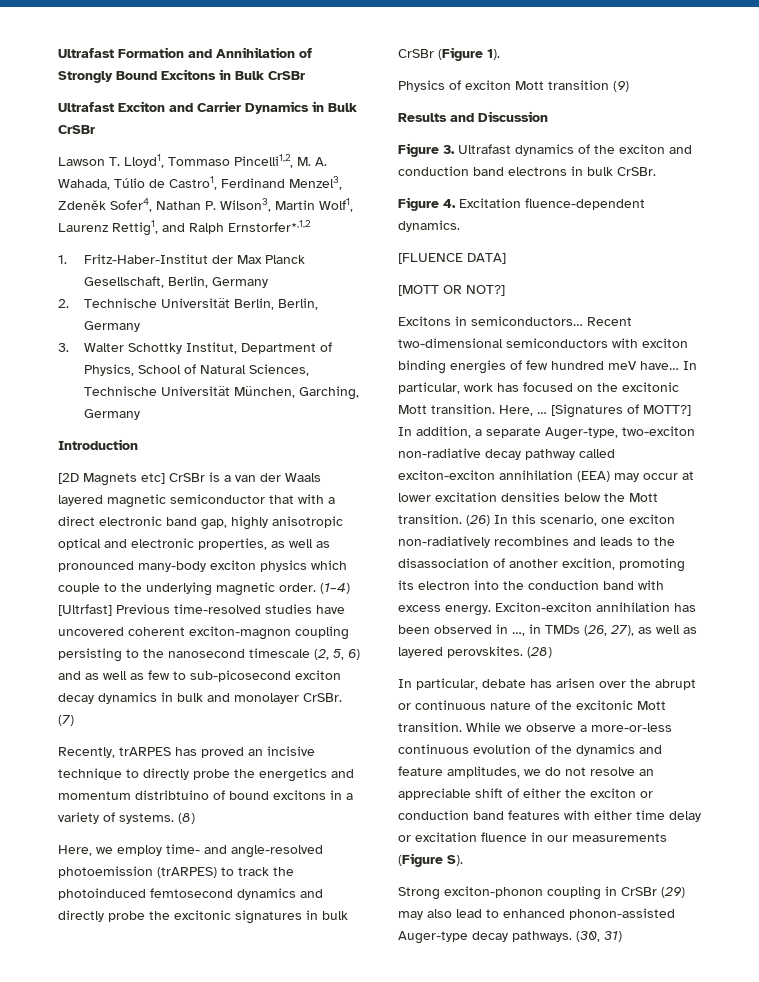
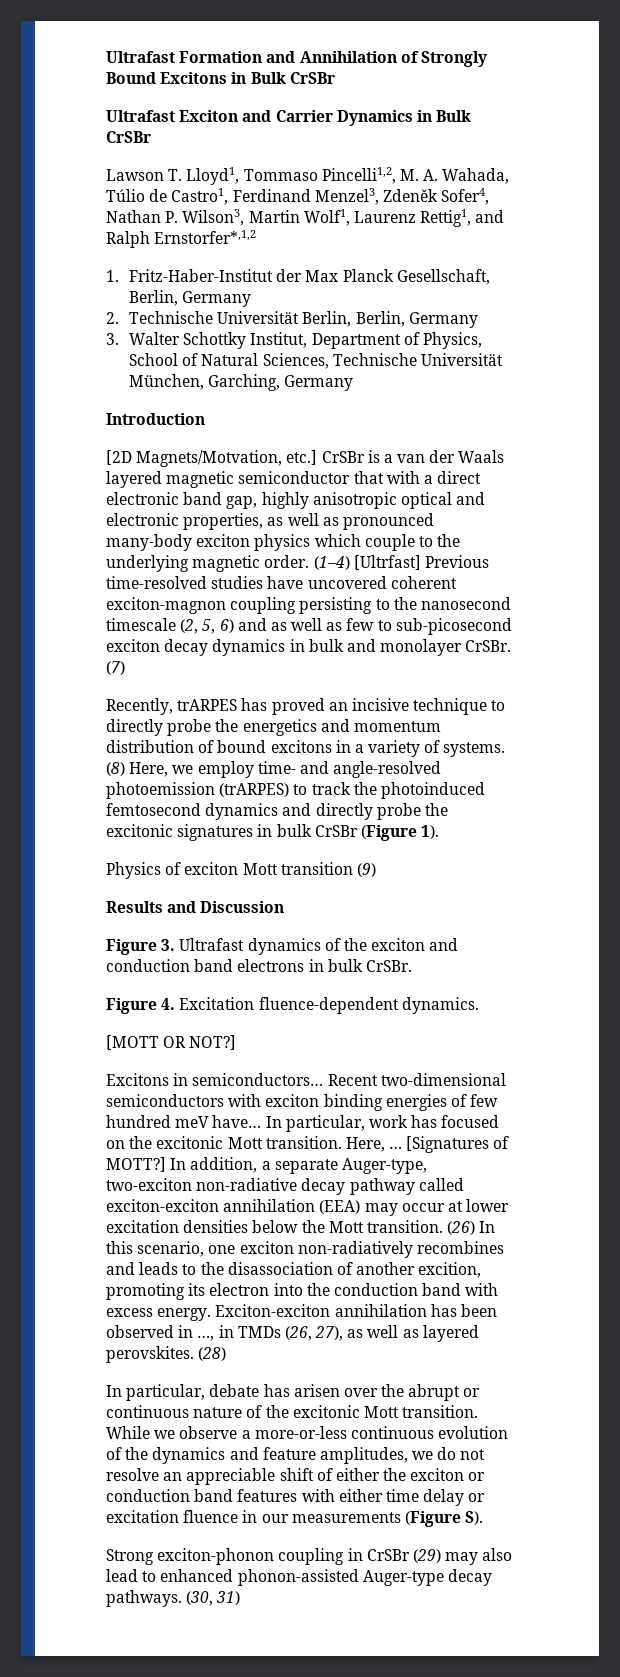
- [2D Magnets etc] CrSBr is a van der Waals layered magnetic semiconductor that with a direct electronic band gap, highly anisotropic optical and electronic properties, as well as pronounced many-body exciton physics which couple to the underlying magnetic order.
+ [2D Magnets/Motvation, etc.] CrSBr is a van der Waals layered magnetic semiconductor that with a direct electronic band gap, highly anisotropic optical and electronic properties, as well as pronounced many-body exciton physics which couple to the underlying magnetic order.
- Recently, trARPES has proved an incisive technique to directly probe the energetics and momentum distribtuino of bound excitons in a variety of systems.
+ Recently, trARPES has proved an incisive technique to directly probe the energetics and momentum distribution of bound excitons in a variety of systems.
- (8)
- Here, we employ time- and angle-resolved photoemission (trARPES) to track the photoinduced femtosecond dynamics and directly probe the excitonic signatures in bulk CrSBr (Figure 1).
+ (8) Here, we employ time- and angle-resolved photoemission (trARPES) to track the photoinduced femtosecond dynamics and directly probe the excitonic signatures in bulk CrSBr (Figure 1).
- [FLUENCE DATA]

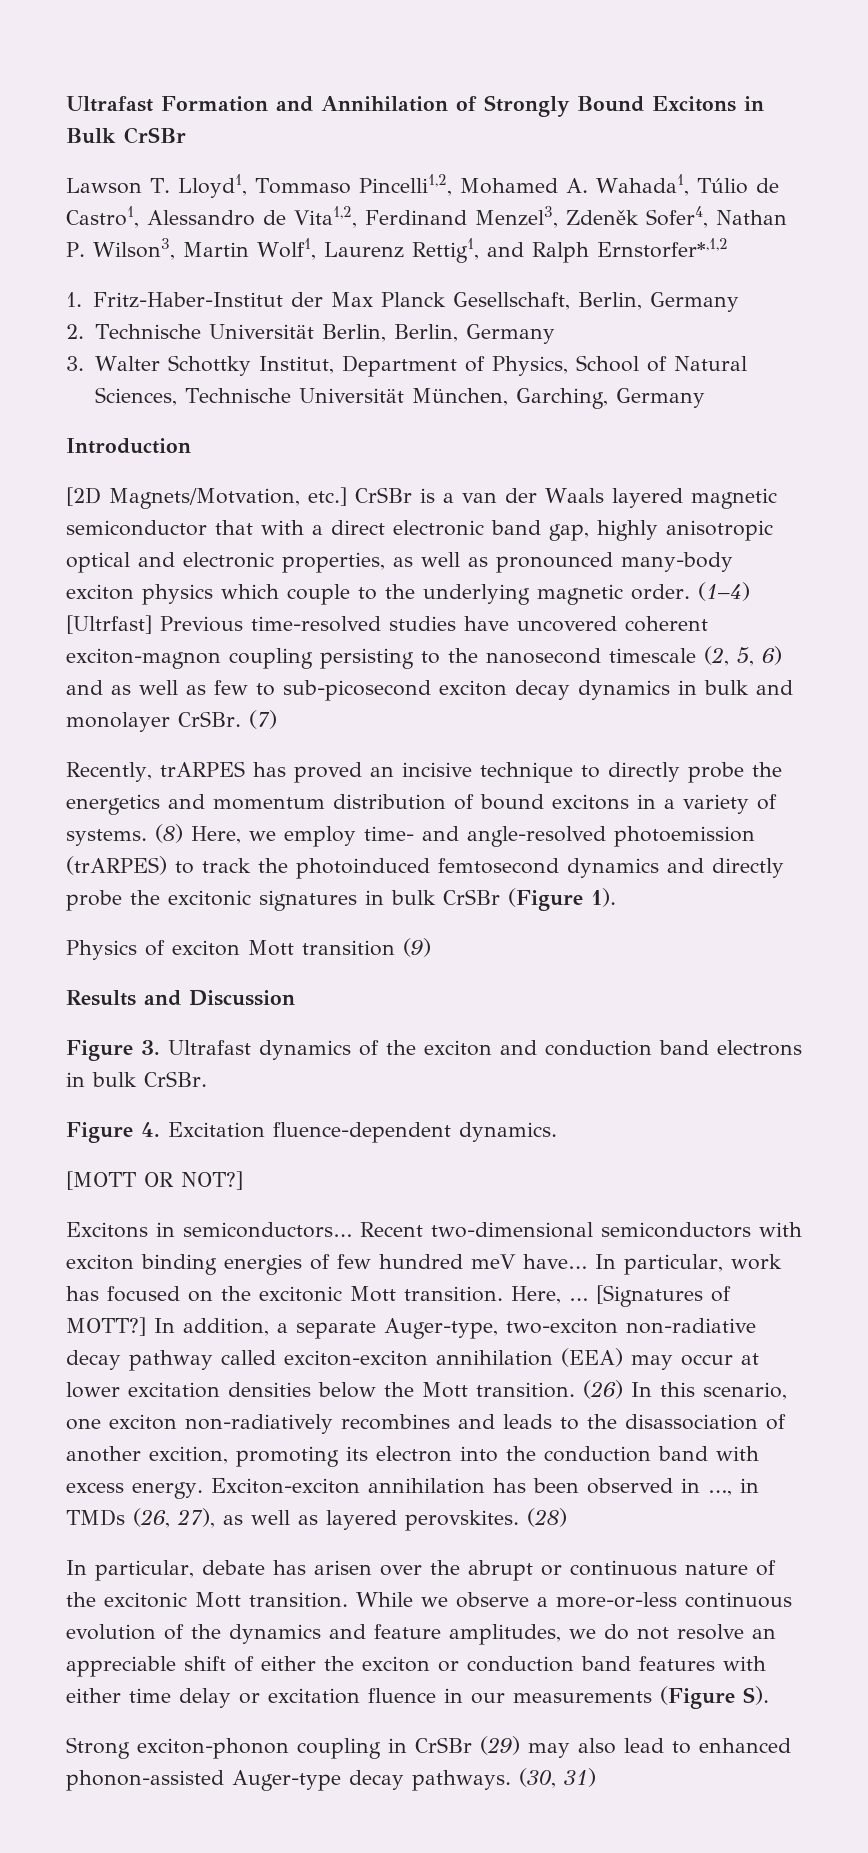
- Ultrafast Exciton and Carrier Dynamics in Bulk CrSBr
- Lawson T. Lloyd1, Tommaso Pincelli1,2, M. A. Wahada, Túlio de Castro1, Ferdinand Menzel3, Zdeněk Sofer4, Nathan P. Wilson3, Martin Wolf1, Laurenz Rettig1, and Ralph Ernstorfer*,1,2
+ Lawson T. Lloyd1, Tommaso Pincelli1,2, Mohamed A. Wahada1, Túlio de Castro1, Alessandro de Vita1,2, Ferdinand Menzel3, Zdeněk Sofer4, Nathan P. Wilson3, Martin Wolf1, Laurenz Rettig1, and Ralph Ernstorfer*,1,2

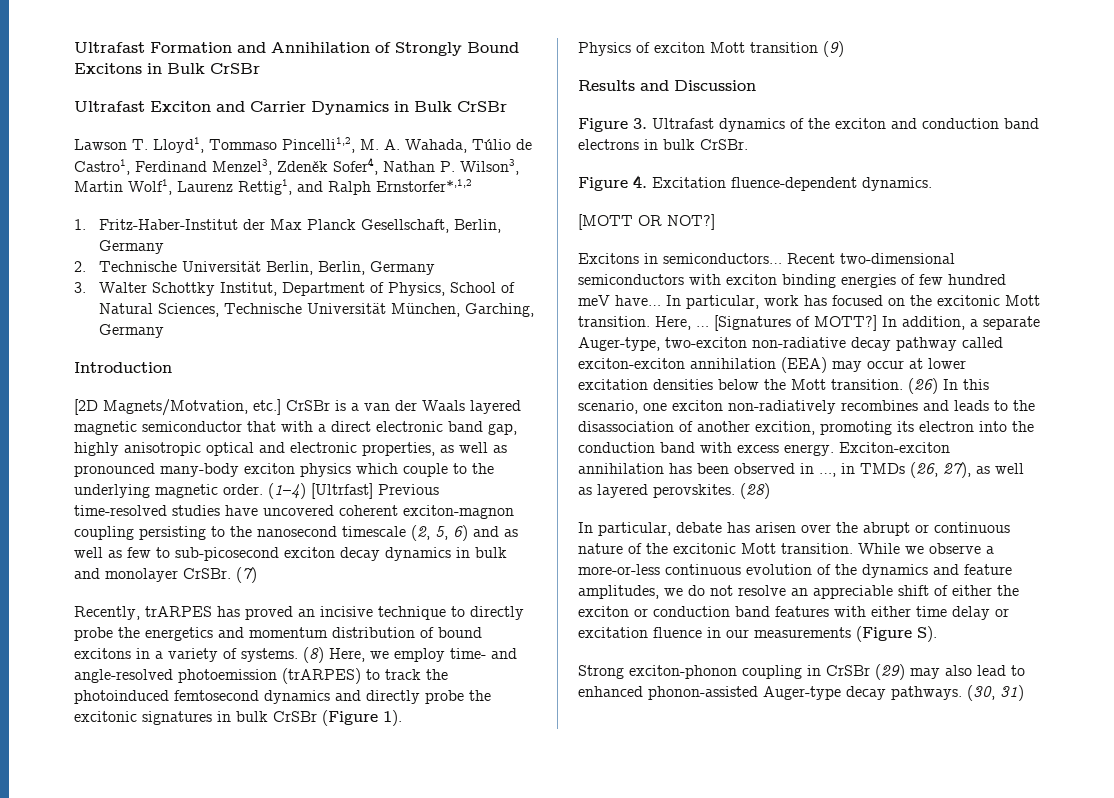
+ Ultrafast Exciton and Carrier Dynamics in Bulk CrSBr
- Lawson T. Lloyd1, Tommaso Pincelli1,2, Mohamed A. Wahada1, Túlio de Castro1, Alessandro de Vita1,2, Ferdinand Menzel3, Zdeněk Sofer4, Nathan P. Wilson3, Martin Wolf1, Laurenz Rettig1, and Ralph Ernstorfer*,1,2
+ Lawson T. Lloyd1, Tommaso Pincelli1,2, M. A. Wahada, Túlio de Castro1, Ferdinand Menzel3, Zdeněk Sofer4, Nathan P. Wilson3, Martin Wolf1, Laurenz Rettig1, and Ralph Ernstorfer*,1,2

